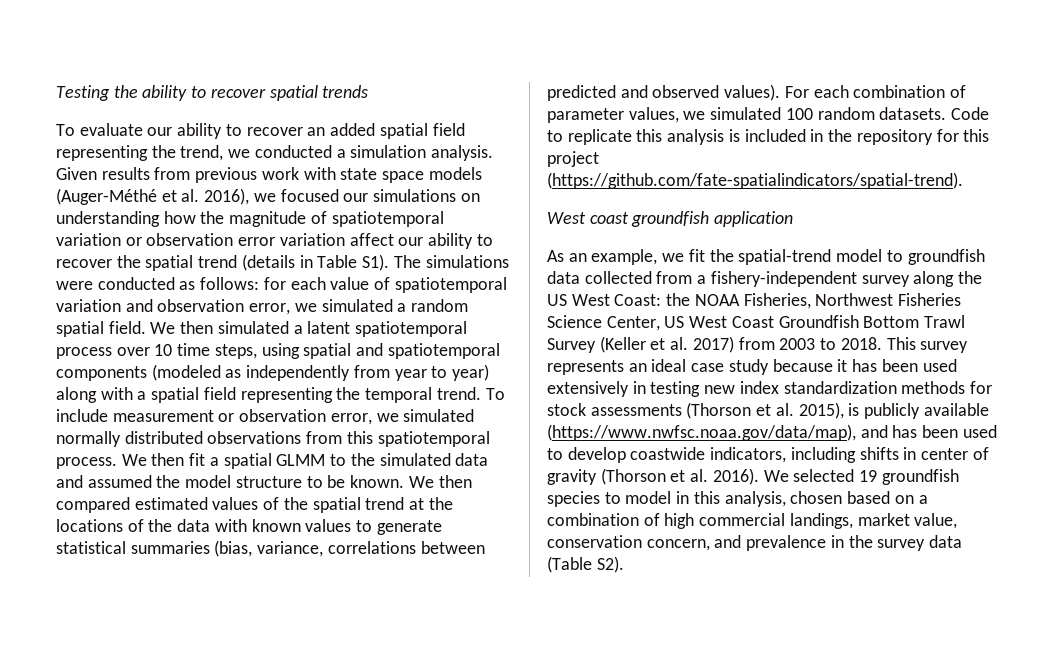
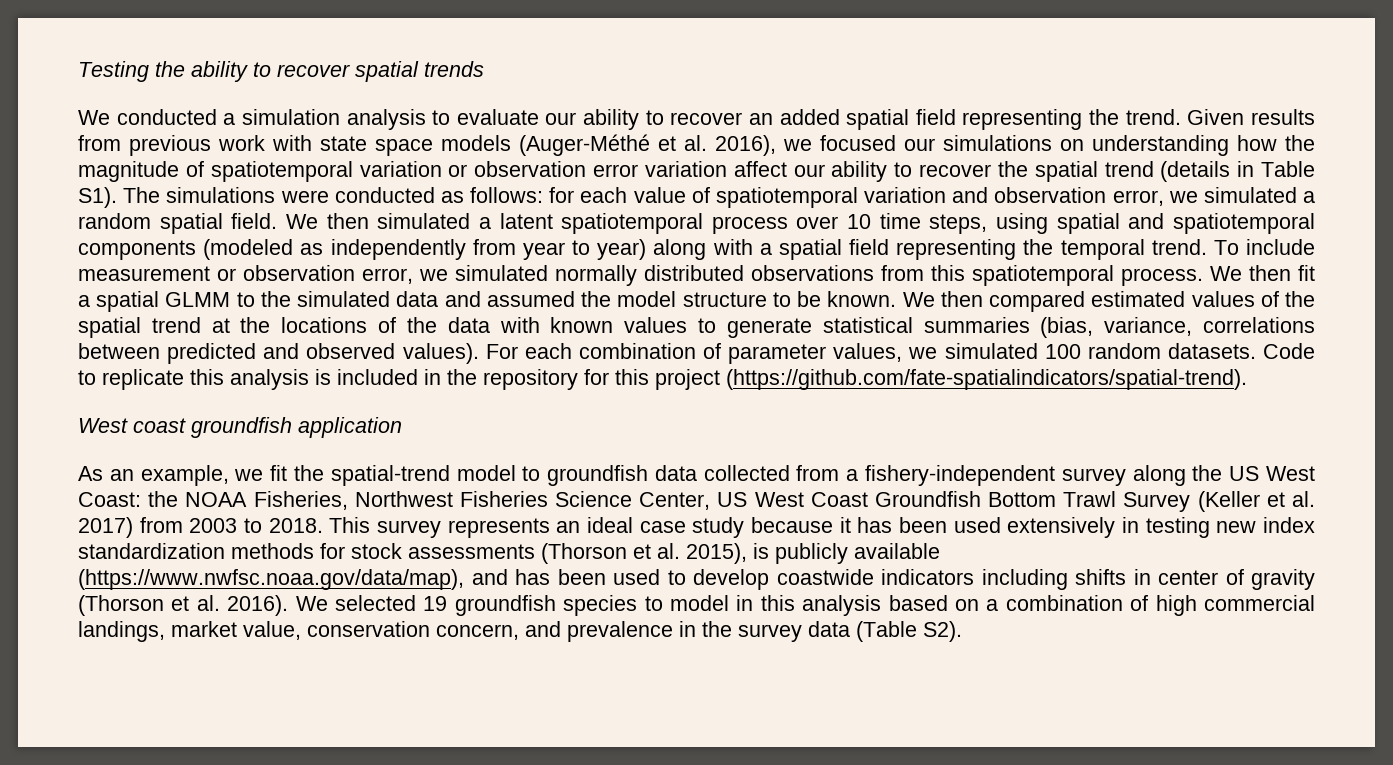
- To evaluate our ability to recover an added spatial field representing the trend, we conducted a simulation analysis.
+ We conducted a simulation analysis to evaluate our ability to recover an added spatial field representing the trend.
- This survey represents an ideal case study because it has been used extensively in testing new index standardization methods for stock assessments (Thorson et al. 2015), is publicly available (https://www.nwfsc.noaa.gov/data/map), and has been used to develop coastwide indicators, including shifts in center of gravity (Thorson et al. 2016).
+ This survey represents an ideal case study because it has been used extensively in testing new index standardization methods for stock assessments (Thorson et al. 2015), is publicly available (https://www.nwfsc.noaa.gov/data/map), and has been used to develop coastwide indicators including shifts in center of gravity (Thorson et al. 2016).
- We selected 19 groundfish species to model in this analysis, chosen based on a combination of high commercial landings, market value, conservation concern, and prevalence in the survey data (Table S2).
+ We selected 19 groundfish species to model in this analysis based on a combination of high commercial landings, market value, conservation concern, and prevalence in the survey data (Table S2).

